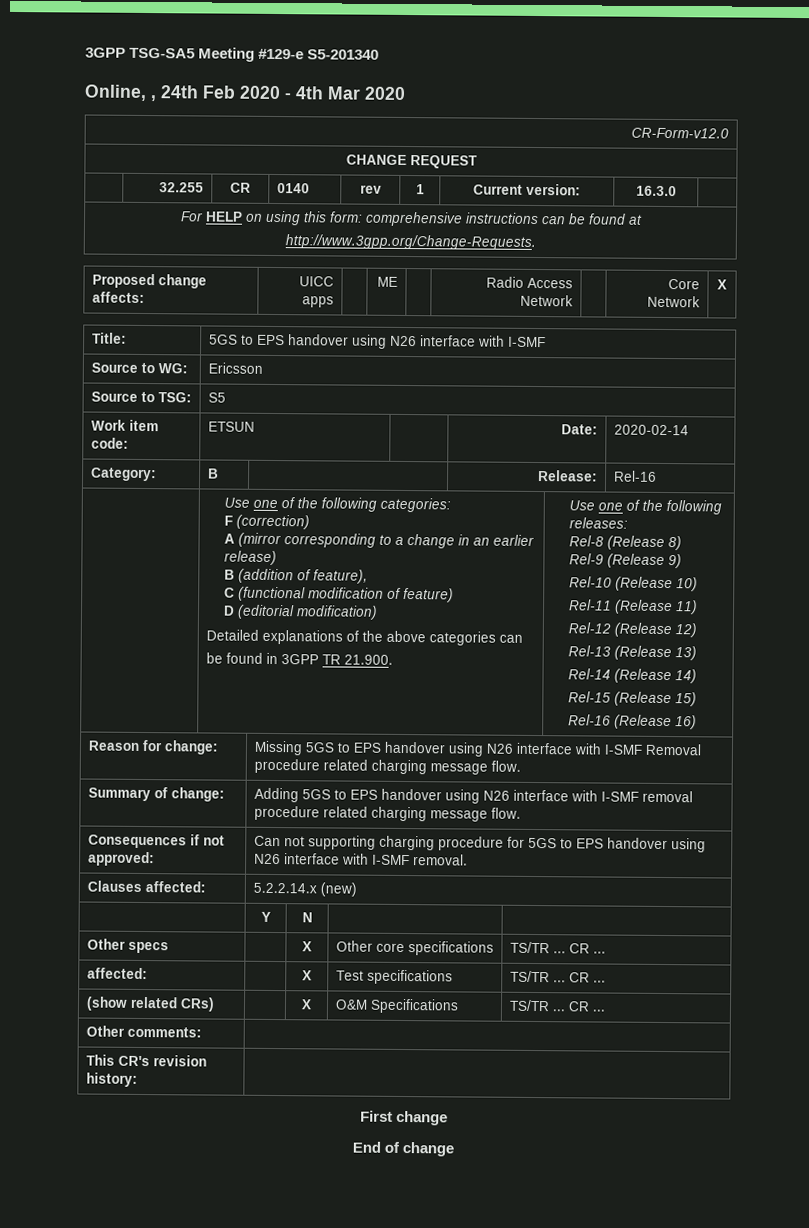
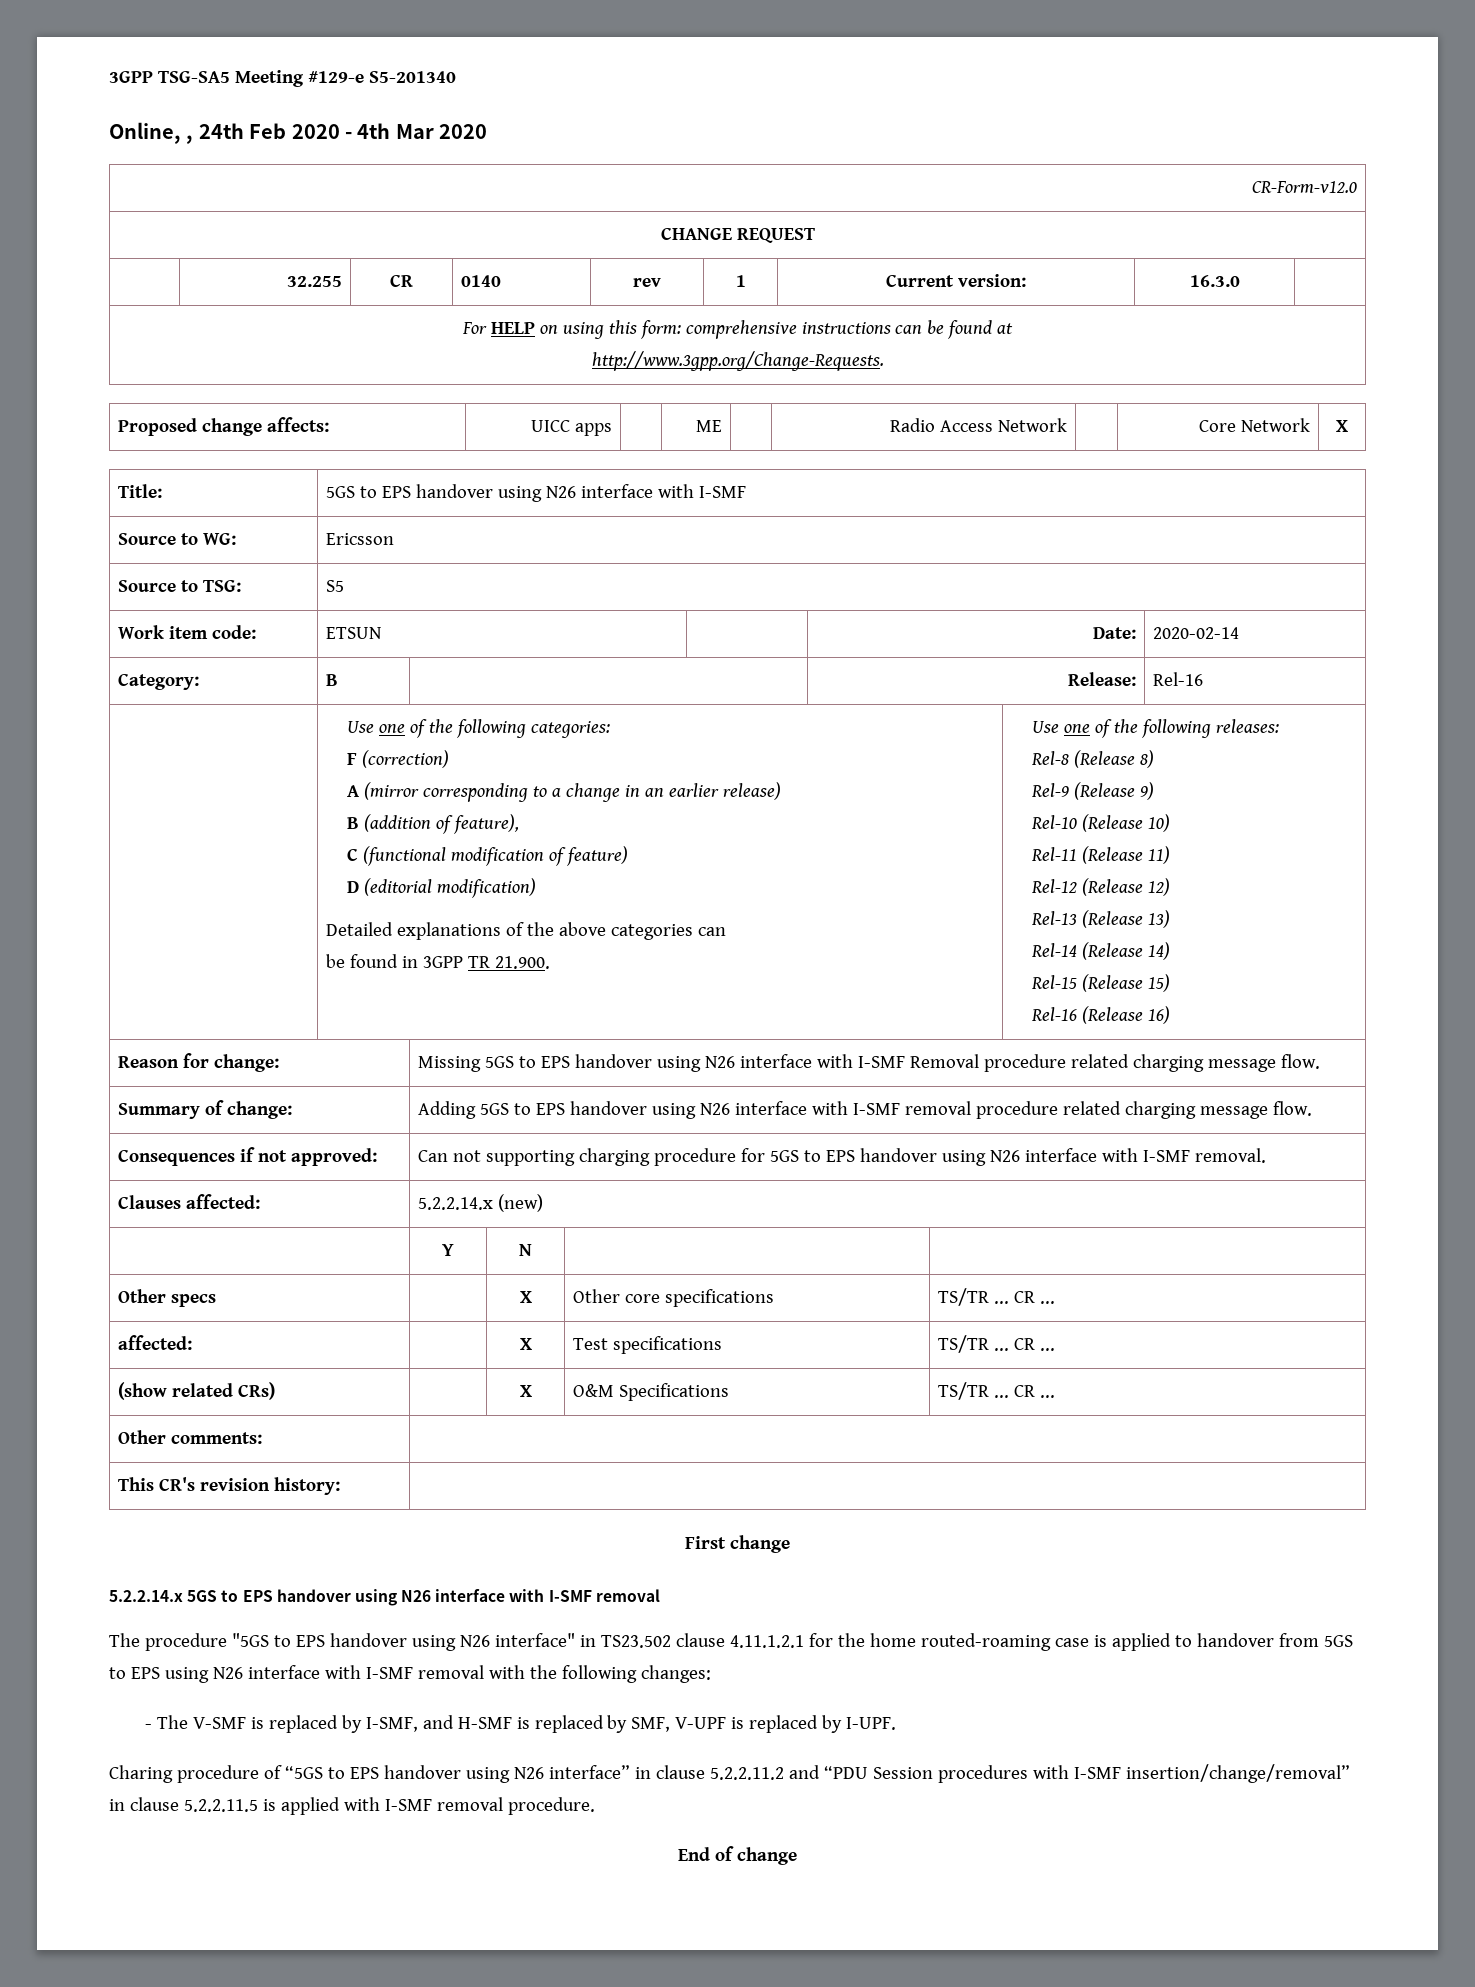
+ 5.2.2.14.x 5GS to EPS handover using N26 interface with I-SMF removal
+ The procedure "5GS to EPS handover using N26 interface" in TS23.502 clause 4.11.1.2.1 for the home routed-roaming case is applied to handover from 5GS to EPS using N26 interface with I-SMF removal with the following changes:
+ - The V-SMF is replaced by I-SMF, and H-SMF is replaced by SMF, V-UPF is replaced by I-UPF.
+ Charing procedure of “5GS to EPS handover using N26 interface” in clause 5.2.2.11.2 and “PDU Session procedures with I-SMF insertion/change/removal” in clause 5.2.2.11.5 is applied with I-SMF removal procedure.

